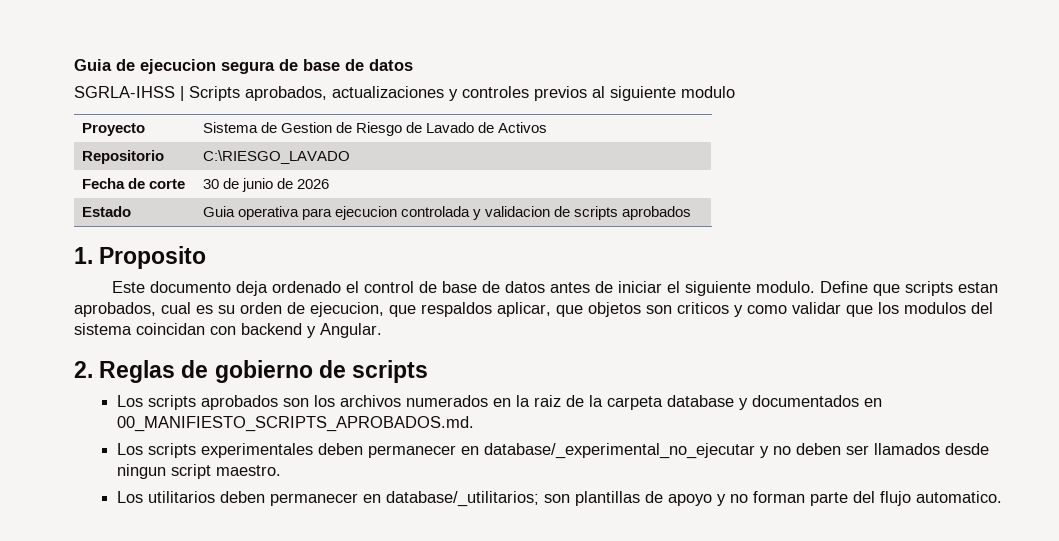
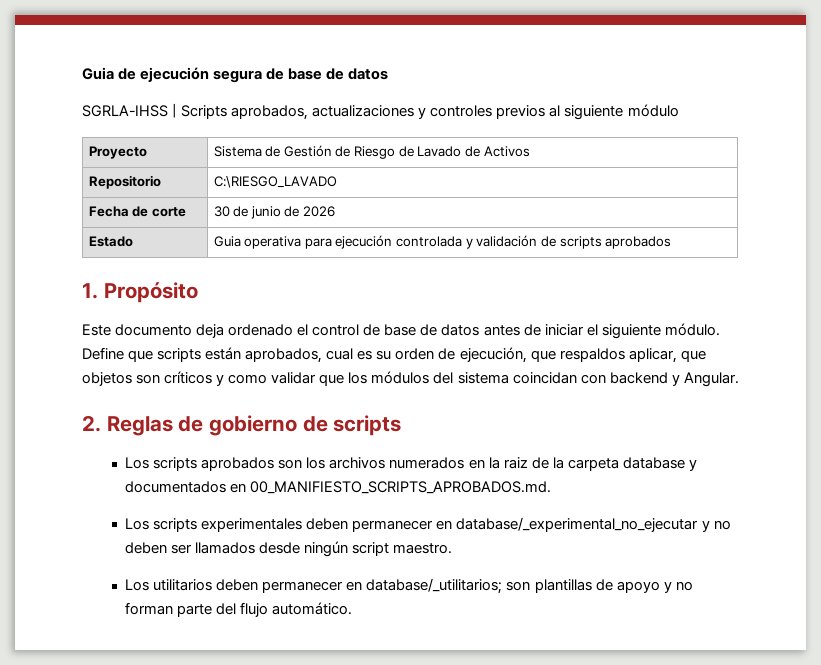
- Guia de ejecucion segura de base de datos
+ Guia de ejecución segura de base de datos
- SGRLA-IHSS | Scripts aprobados, actualizaciones y controles previos al siguiente modulo
+ SGRLA-IHSS | Scripts aprobados, actualizaciones y controles previos al siguiente módulo
- Proyecto | Sistema de Gestion de Riesgo de Lavado de Activos
+ Proyecto | Sistema de Gestión de Riesgo de Lavado de Activos
- Estado | Guia operativa para ejecucion controlada y validacion de scripts aprobados
+ Estado | Guia operativa para ejecución controlada y validación de scripts aprobados
- 1. Proposito
+ 1. Propósito
- Este documento deja ordenado el control de base de datos antes de iniciar el siguiente modulo.
+ Este documento deja ordenado el control de base de datos antes de iniciar el siguiente módulo.
- Define que scripts estan aprobados, cual es su orden de ejecucion, que respaldos aplicar, que objetos son criticos y como validar que los modulos del sistema coincidan con backend y Angular.
+ Define que scripts están aprobados, cual es su orden de ejecución, que respaldos aplicar, que objetos son críticos y como validar que los módulos del sistema coincidan con backend y Angular.
- Los scripts experimentales deben permanecer en database/_experimental_no_ejecutar y no deben ser llamados desde ningun script maestro.
+ Los scripts experimentales deben permanecer en database/_experimental_no_ejecutar y no deben ser llamados desde ningún script maestro.
- Los utilitarios deben permanecer en database/_utilitarios; son plantillas de apoyo y no forman parte del flujo automatico.
+ Los utilitarios deben permanecer en database/_utilitarios; son plantillas de apoyo y no forman parte del flujo automático.

